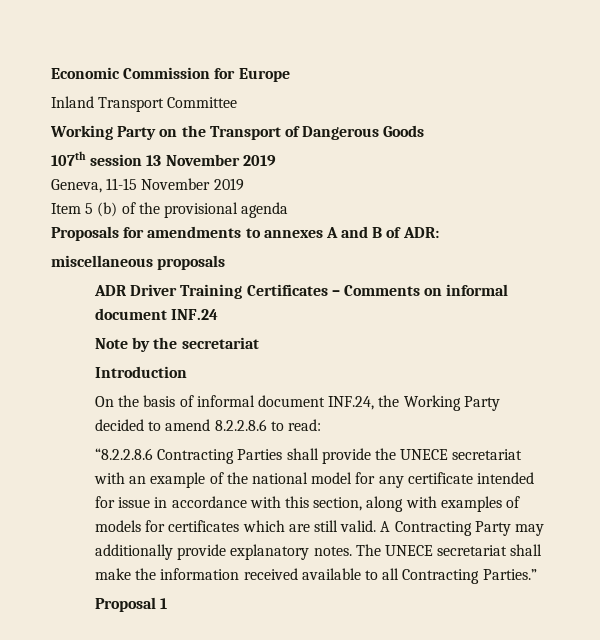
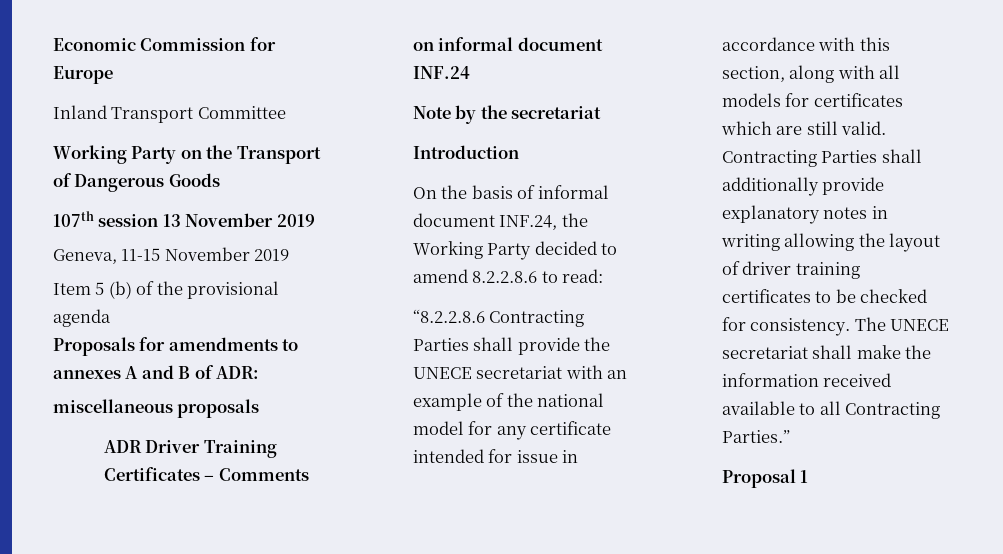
- “8.2.2.8.6 Contracting Parties shall provide the UNECE secretariat with an example of the national model for any certificate intended for issue in accordance with this section, along with examples of models for certificates which are still valid.
+ “8.2.2.8.6 Contracting Parties shall provide the UNECE secretariat with an example of the national model for any certificate intended for issue in accordance with this section, along with all models for certificates which are still valid.
- A Contracting Party may additionally provide explanatory notes.
+ Contracting Parties shall additionally provide explanatory notes in writing allowing the layout of driver training certificates to be checked for consistency.

